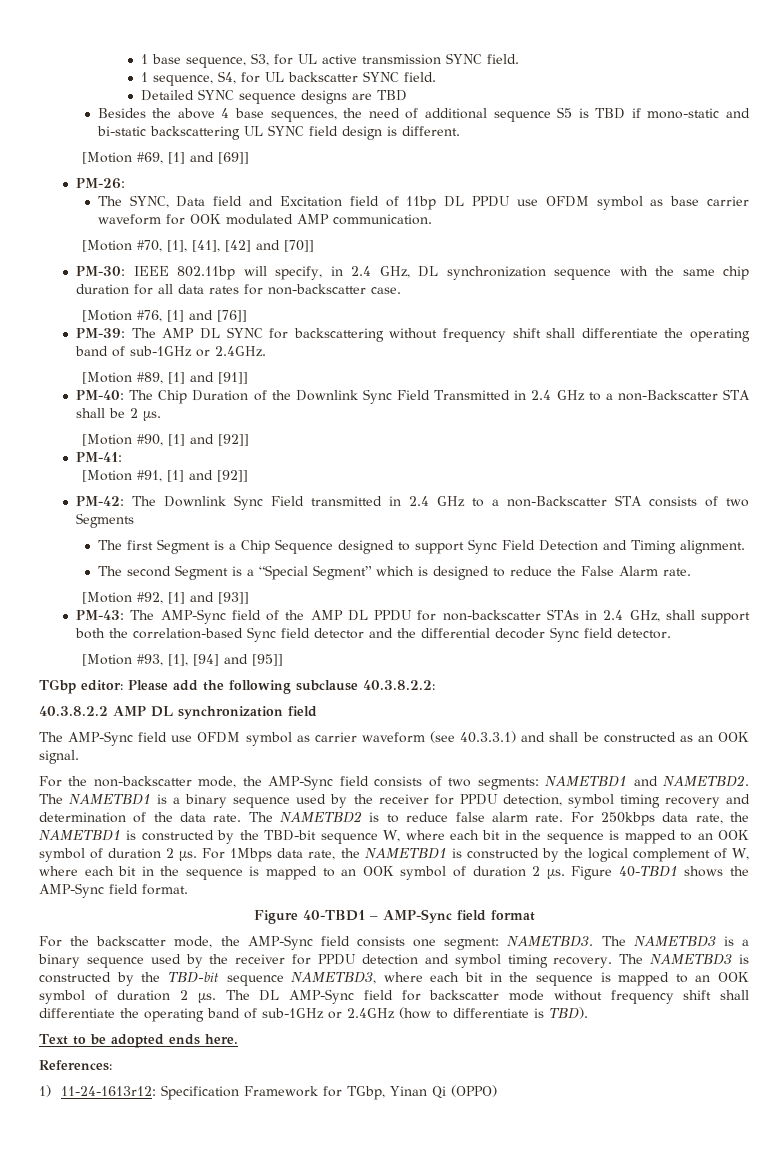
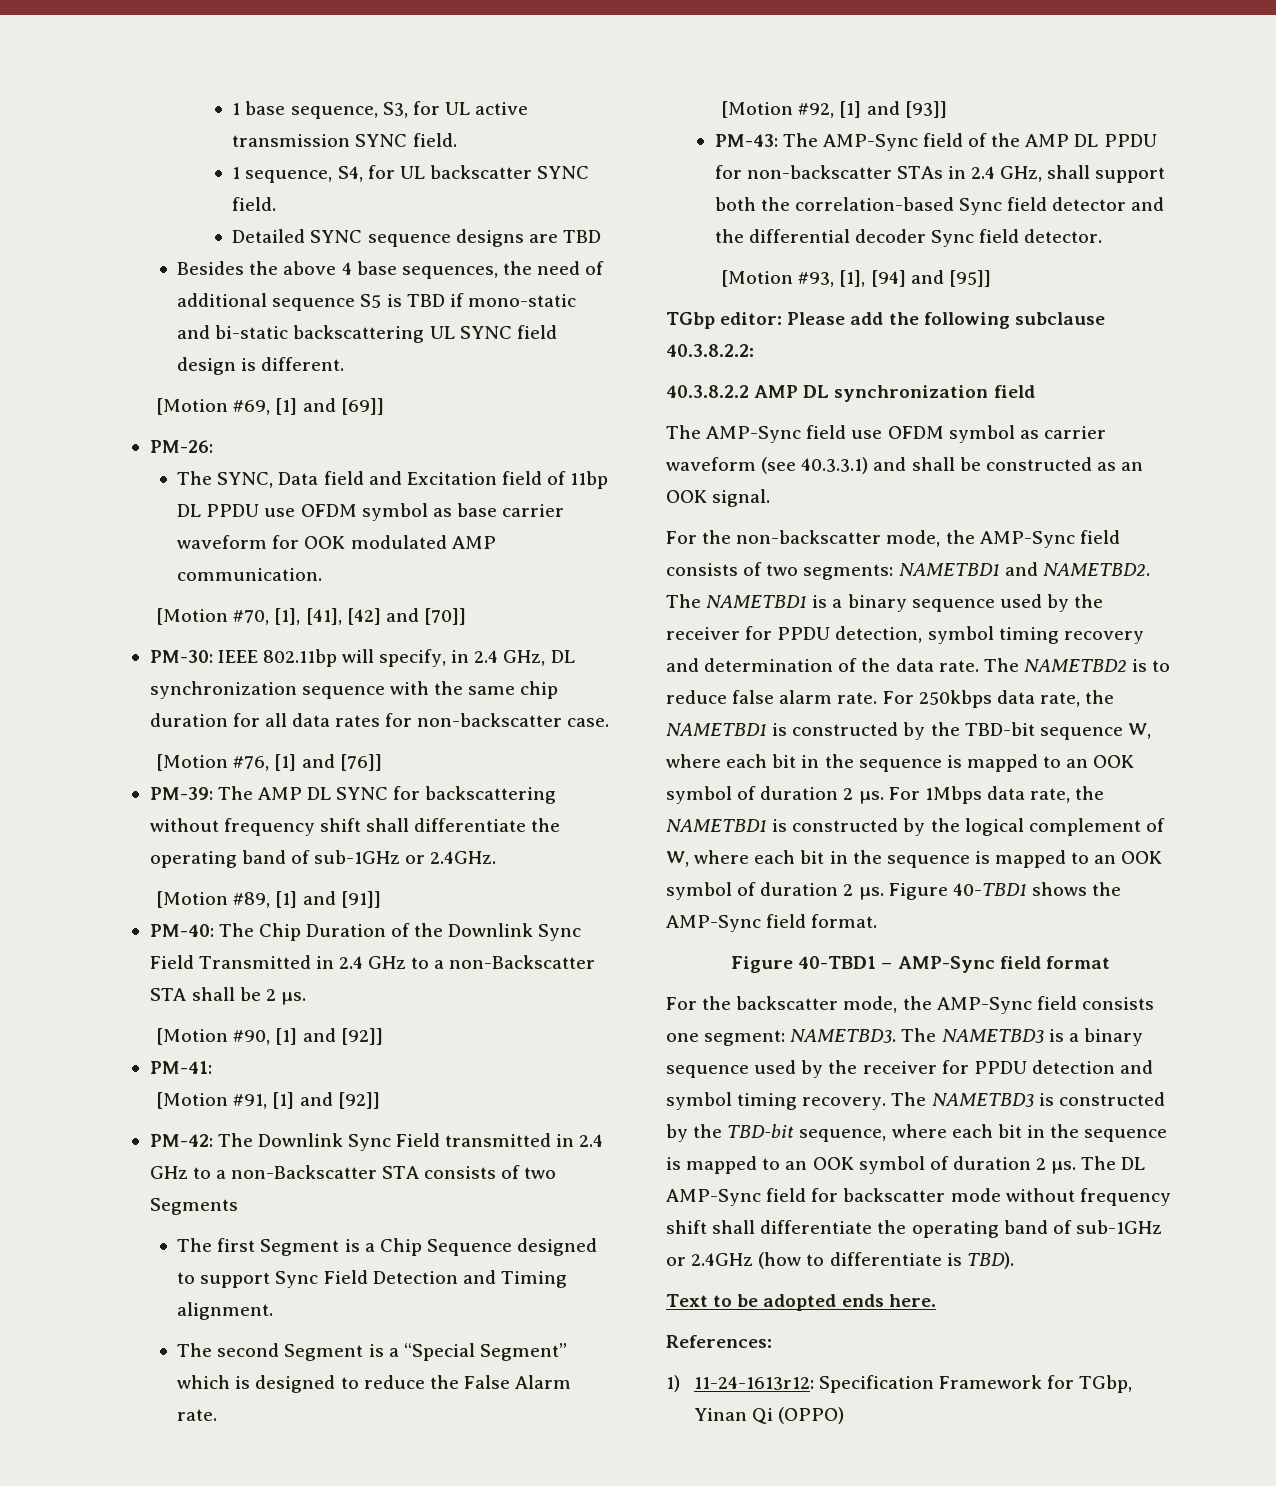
- The NAMETBD3 is constructed by the TBD-bit sequence NAMETBD3, where each bit in the sequence is mapped to an OOK symbol of duration 2 µs.
+ The NAMETBD3 is constructed by the TBD-bit sequence, where each bit in the sequence is mapped to an OOK symbol of duration 2 µs.

